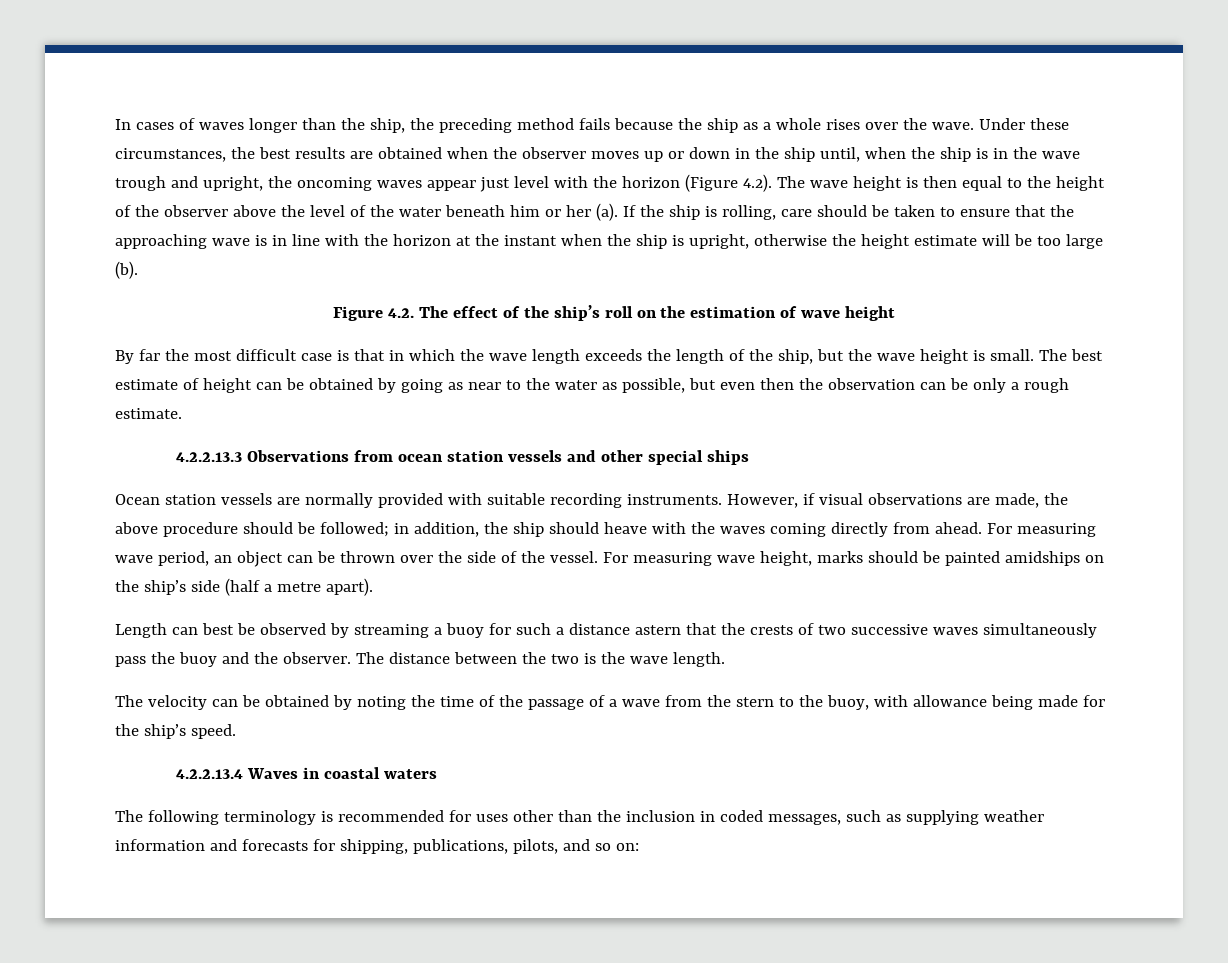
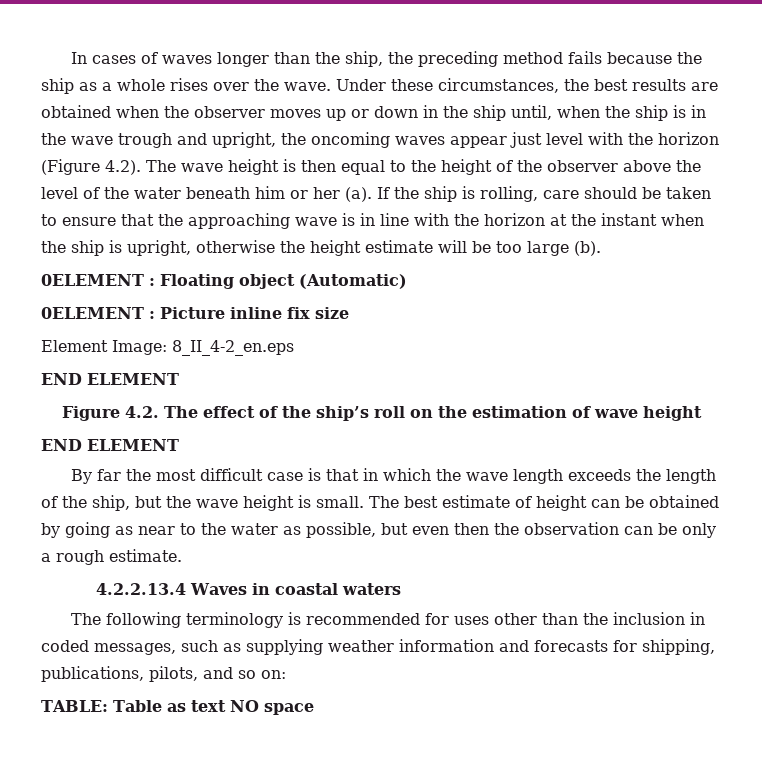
+ 0ELEMENT : Floating object (Automatic)
+ 0ELEMENT : Picture inline fix size
+ Element Image: 8_II_4-2_en.eps
+ END ELEMENT
  Figure 4.2. The effect of the ship’s roll on the estimation of wave height
+ END ELEMENT
- 4.2.2.13.3 Observations from ocean station vessels and other special ships
- Ocean station vessels are normally provided with suitable recording instruments. However, if visual observations are made, the above procedure should be followed; in addition, the ship should heave with the waves coming directly from ahead. For measuring wave period, an object can be thrown over the side of the vessel. For measuring wave height, marks should be painted amidships on the ship’s side (half a metre apart).
- Length can best be observed by streaming a buoy for such a distance astern that the crests of two successive waves simultaneously pass the buoy and the observer. The distance between the two is the wave length.
- The velocity can be obtained by noting the time of the passage of a wave from the stern to the buoy, with allowance being made for the ship’s speed.
+ TABLE: Table as text NO space

